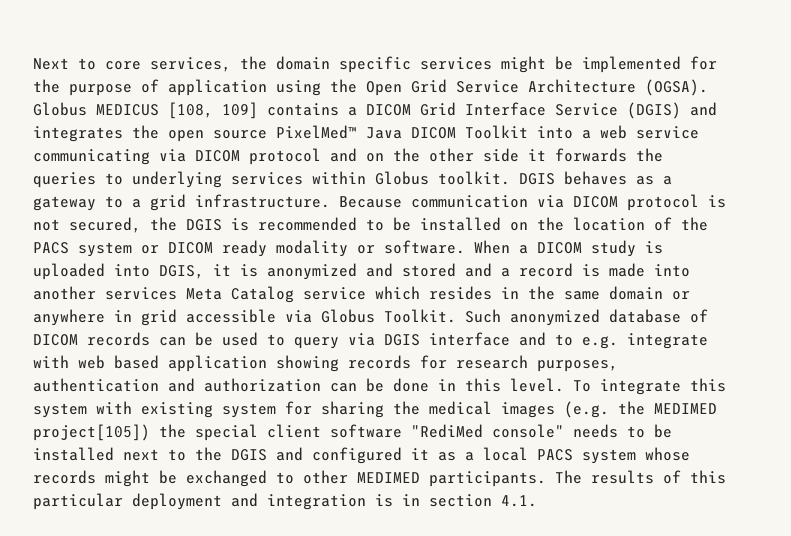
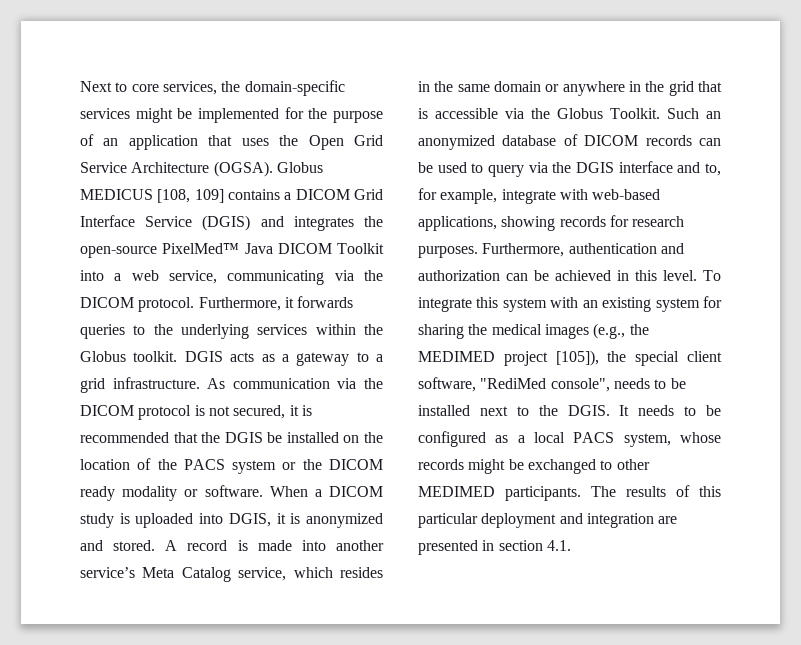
- Next to core services, the domain specific services might be implemented for the purpose of application using the Open Grid Service Architecture (OGSA).
+ Next to core services, the domain-specific services might be implemented for the purpose of an application that uses the Open Grid Service Architecture (OGSA).
- Globus MEDICUS [108, 109] contains a DICOM Grid Interface Service (DGIS) and integrates the open source PixelMed™ Java DICOM Toolkit into a web service communicating via DICOM protocol and on the other side it forwards the queries to underlying services within Globus toolkit.
+ Globus MEDICUS [108, 109] contains a DICOM Grid Interface Service (DGIS) and integrates the open-source PixelMed™ Java DICOM Toolkit into a web service, communicating via the DICOM protocol. Furthermore, it forwards queries to the underlying services within the Globus toolkit.
- DGIS behaves as a gateway to a grid infrastructure.
+ DGIS acts as a gateway to a grid infrastructure.
- Because communication via DICOM protocol is not secured, the DGIS is recommended to be installed on the location of the PACS system or DICOM ready modality or software.
+ As communication via the DICOM protocol is not secured, it is recommended that the DGIS be installed on the location of the PACS system or the DICOM ready modality or software.
- When a DICOM study is uploaded into DGIS, it is anonymized and stored and a record is made into another services Meta Catalog service which resides in the same domain or anywhere in grid accessible via Globus Toolkit.
+ When a DICOM study is uploaded into DGIS, it is anonymized and stored. A record is made into another service’s Meta Catalog service, which resides in the same domain or anywhere in the grid that is accessible via the Globus Toolkit.
- Such anonymized database of DICOM records can be used to query via DGIS interface and to e.g. integrate with web based application showing records for research purposes, authentication and authorization can be done in this level.
+ Such an anonymized database of DICOM records can be used to query via the DGIS interface and to, for example, integrate with web-based applications, showing records for research purposes. Furthermore, authentication and authorization can be achieved in this level.
- To integrate this system with existing system for sharing the medical images (e.g. the MEDIMED project[105]) the special client software "RediMed console" needs to be installed next to the DGIS and configured it as a local PACS system whose records might be exchanged to other MEDIMED participants.
+ To integrate this system with an existing system for sharing the medical images (e.g., the MEDIMED project [105]), the special client software, "RediMed console", needs to be installed next to the DGIS. It needs to be configured as a local PACS system, whose records might be exchanged to other MEDIMED participants.
- The results of this particular deployment and integration is in section 4.1.
+ The results of this particular deployment and integration are presented in section 4.1.

